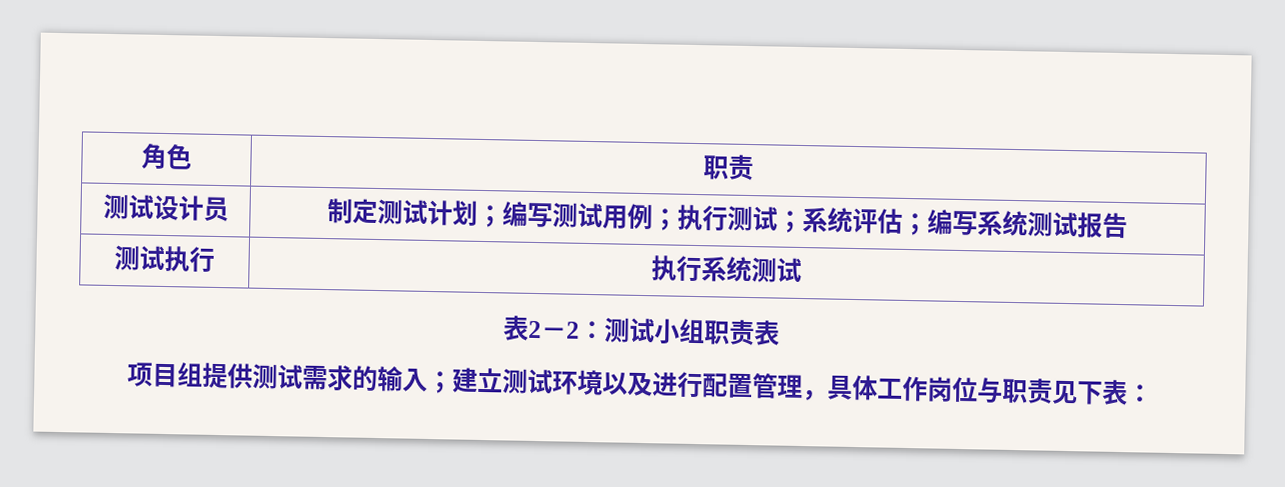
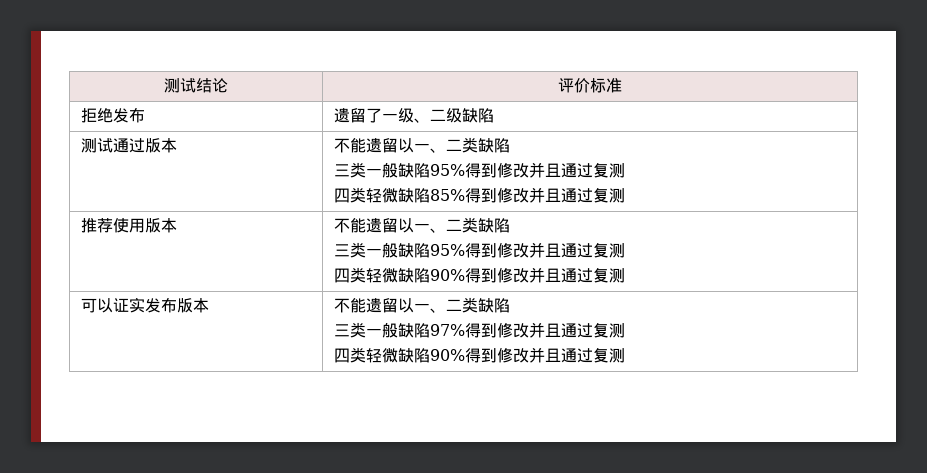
- 角色 | 职责
- 测试设计员 | 制定测试计划；编写测试用例；执行测试；系统评估；编写系统测试报告
- 测试执行 | 执行系统测试
- 表2－2：测试小组职责表
- 项目组提供测试需求的输入；建立测试环境以及进行配置管理，具体工作岗位与职责见下表：
+ 测试结论 | 评价标准
+ 拒绝发布 | 遗留了一级、二级缺陷
+ 测试通过版本 | 不能遗留以一、二类缺陷
+ 三类一般缺陷95%得到修改并且通过复测
+ 四类轻微缺陷85%得到修改并且通过复测
+ 推荐使用版本 | 不能遗留以一、二类缺陷
+ 三类一般缺陷95%得到修改并且通过复测
+ 四类轻微缺陷90%得到修改并且通过复测
+ 可以证实发布版本 | 不能遗留以一、二类缺陷
+ 三类一般缺陷97%得到修改并且通过复测
+ 四类轻微缺陷90%得到修改并且通过复测

